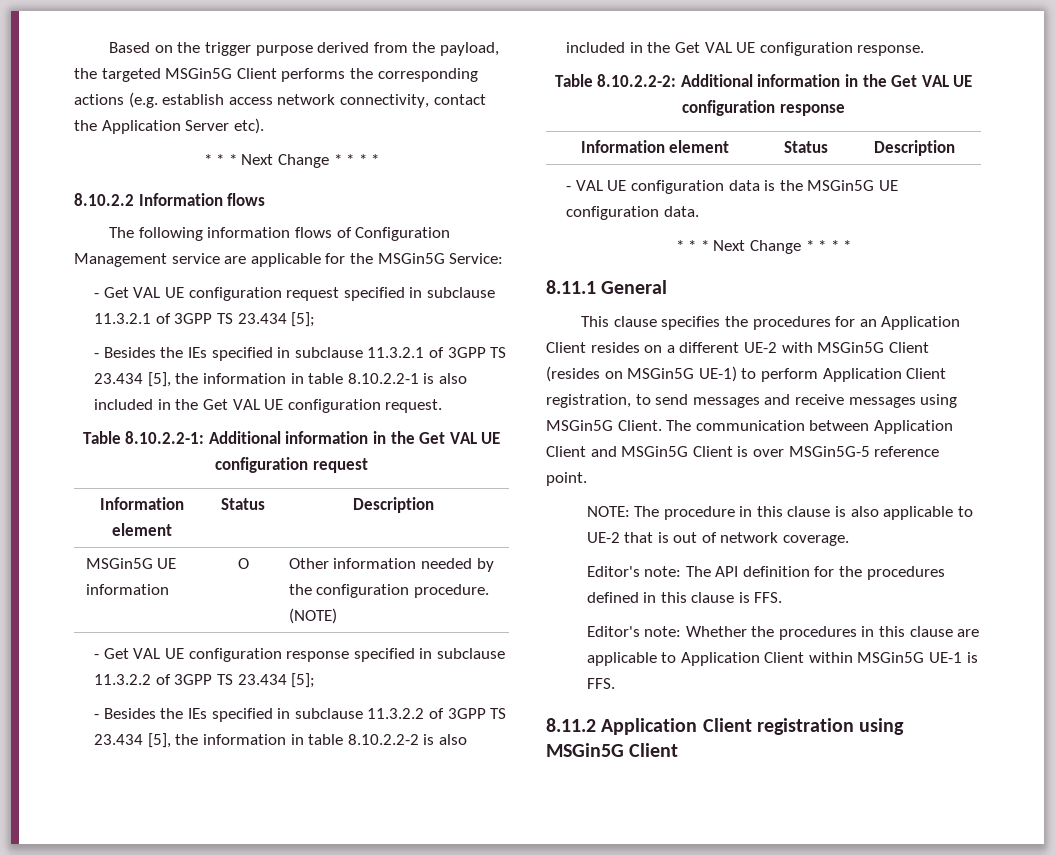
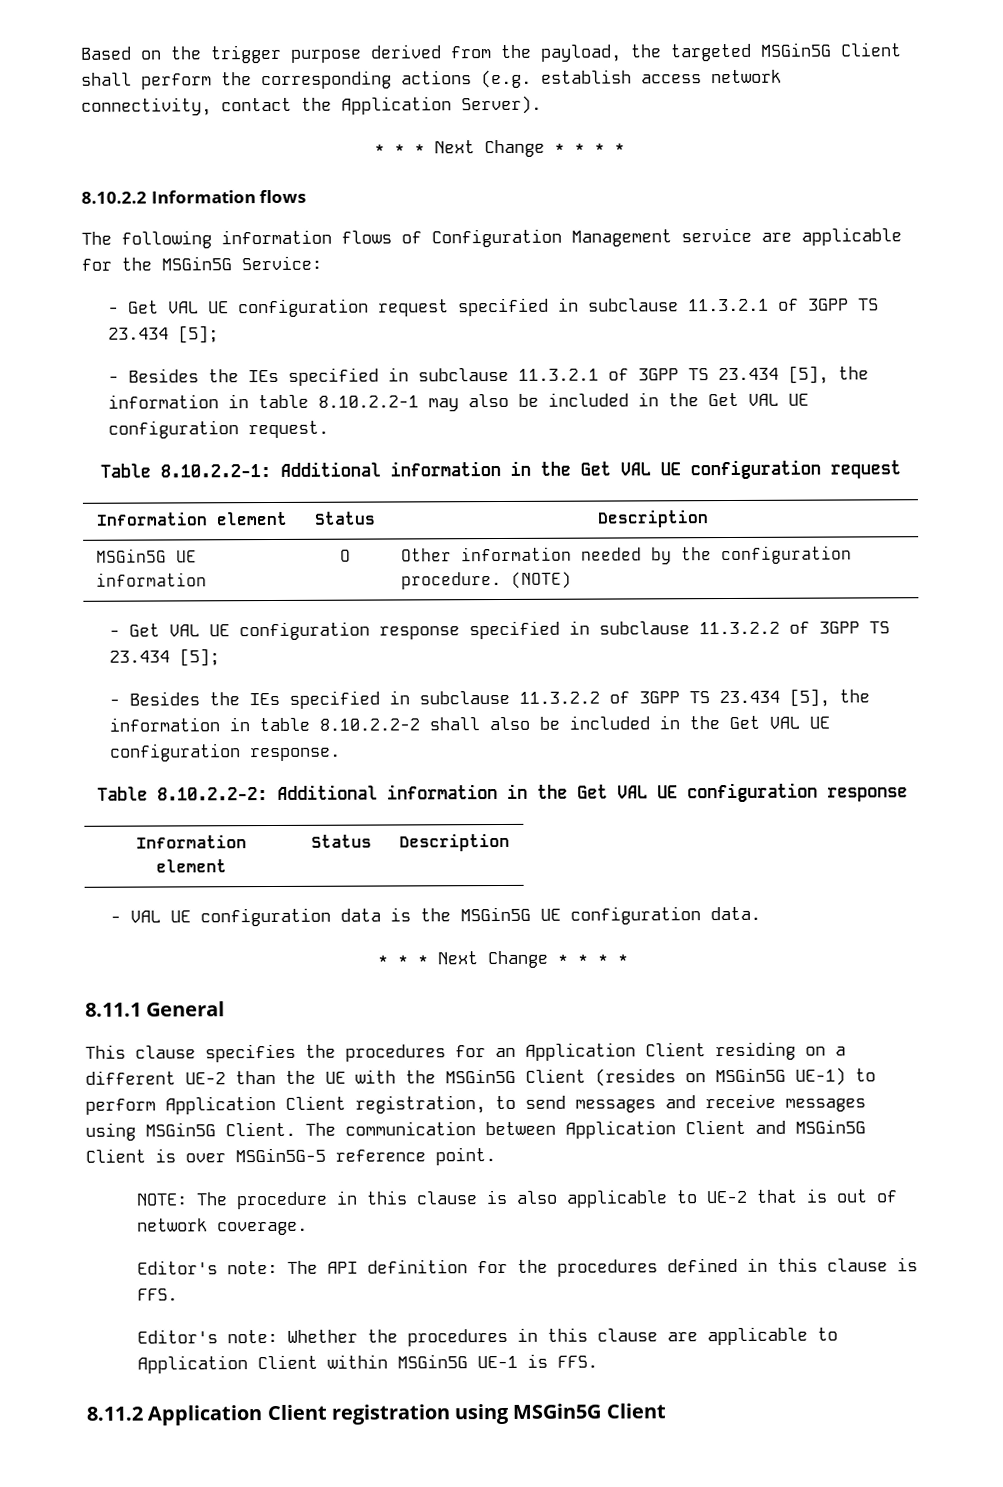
- Based on the trigger purpose derived from the payload, the targeted MSGin5G Client performs the corresponding actions (e.g. establish access network connectivity, contact the Application Server etc).
+ Based on the trigger purpose derived from the payload, the targeted MSGin5G Client shall perform the corresponding actions (e.g. establish access network connectivity, contact the Application Server).
- - Besides the IEs specified in subclause 11.3.2.1 of 3GPP TS 23.434 [5], the information in table 8.10.2.2-1 is also included in the Get VAL UE configuration request.
+ - Besides the IEs specified in subclause 11.3.2.1 of 3GPP TS 23.434 [5], the information in table 8.10.2.2-1 may also be included in the Get VAL UE configuration request.
- - Besides the IEs specified in subclause 11.3.2.2 of 3GPP TS 23.434 [5], the information in table 8.10.2.2-2 is also included in the Get VAL UE configuration response.
+ - Besides the IEs specified in subclause 11.3.2.2 of 3GPP TS 23.434 [5], the information in table 8.10.2.2-2 shall also be included in the Get VAL UE configuration response.
- This clause specifies the procedures for an Application Client resides on a different UE-2 with MSGin5G Client (resides on MSGin5G UE-1) to perform Application Client registration, to send messages and receive messages using MSGin5G Client.
+ This clause specifies the procedures for an Application Client residing on a different UE-2 than the UE with the MSGin5G Client (resides on MSGin5G UE-1) to perform Application Client registration, to send messages and receive messages using MSGin5G Client.

